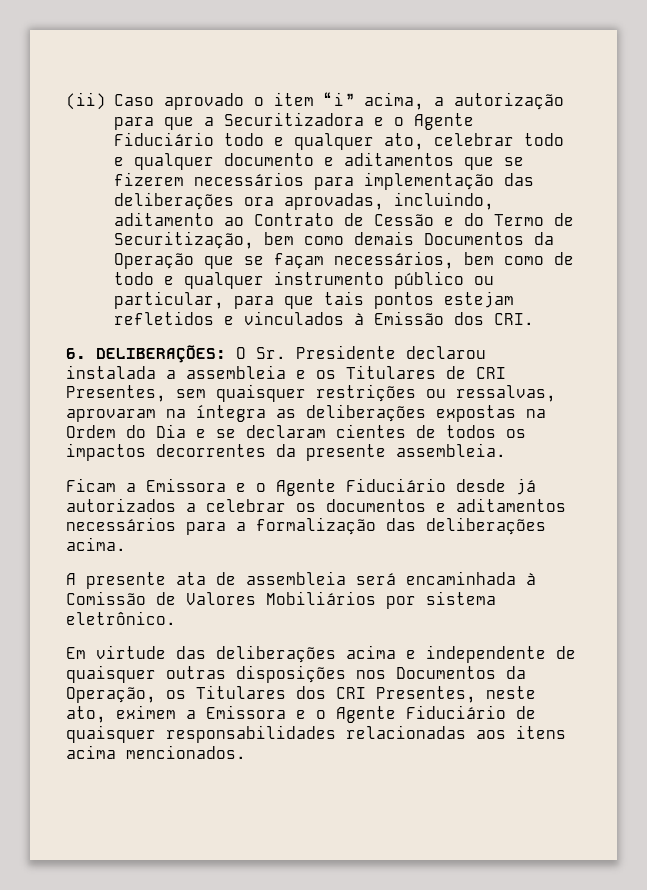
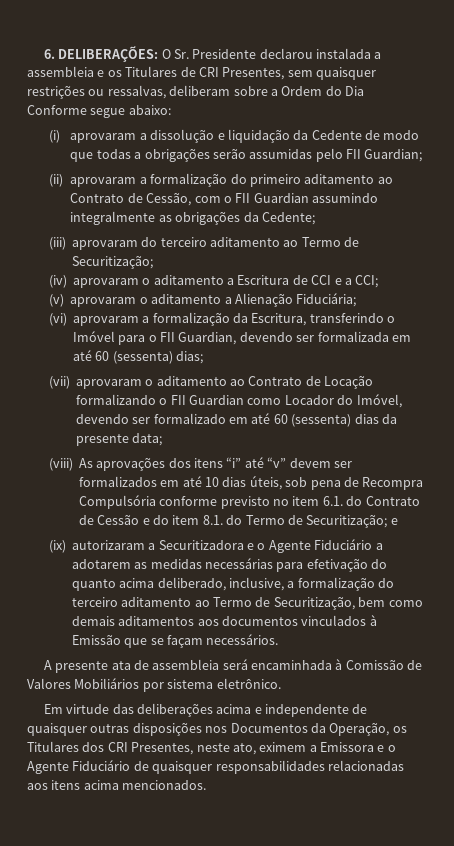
- (ii) Caso aprovado o item “i” acima, a autorização para que a Securitizadora e o Agente Fiduciário todo e qualquer ato, celebrar todo e qualquer documento e aditamentos que se fizerem necessários para implementação das deliberações ora aprovadas, incluindo, aditamento ao Contrato de Cessão e do Termo de Securitização, bem como demais Documentos da Operação que se façam necessários, bem como de todo e qualquer instrumento público ou particular, para que tais pontos estejam refletidos e vinculados à Emissão dos CRI.
- 6. DELIBERAÇÕES: O Sr. Presidente declarou instalada a assembleia e os Titulares de CRI Presentes, sem quaisquer restrições ou ressalvas, aprovaram na íntegra as deliberações expostas na Ordem do Dia e se declaram cientes de todos os impactos decorrentes da presente assembleia.
- Ficam a Emissora e o Agente Fiduciário desde já autorizados a celebrar os documentos e aditamentos necessários para a formalização das deliberações acima.
+ 6. DELIBERAÇÕES: O Sr. Presidente declarou instalada a assembleia e os Titulares de CRI Presentes, sem quaisquer restrições ou ressalvas, deliberam sobre a Ordem do Dia Conforme segue abaixo:
+ (i) aprovaram a dissolução e liquidação da Cedente de modo que todas a obrigações serão assumidas pelo FII Guardian;
+ (ii) aprovaram a formalização do primeiro aditamento ao Contrato de Cessão, com o FII Guardian assumindo integralmente as obrigações da Cedente;
+ (iii) aprovaram do terceiro aditamento ao Termo de Securitização;
+ (iv) aprovaram o aditamento a Escritura de CCI e a CCI;
+ (v) aprovaram o aditamento a Alienação Fiduciária;
+ (vi) aprovaram a formalização da Escritura, transferindo o Imóvel para o FII Guardian, devendo ser formalizada em até 60 (sessenta) dias;
+ (vii) aprovaram o aditamento ao Contrato de Locação formalizando o FII Guardian como Locador do Imóvel, devendo ser formalizado em até 60 (sessenta) dias da presente data;
+ (viii) As aprovações dos itens “i” até “v” devem ser formalizados em até 10 dias úteis, sob pena de Recompra Compulsória conforme previsto no item 6.1. do Contrato de Cessão e do item 8.1. do Termo de Securitização; e
+ (ix) autorizaram a Securitizadora e o Agente Fiduciário a adotarem as medidas necessárias para efetivação do quanto acima deliberado, inclusive, a formalização do terceiro aditamento ao Termo de Securitização, bem como demais aditamentos aos documentos vinculados à Emissão que se façam necessários.

